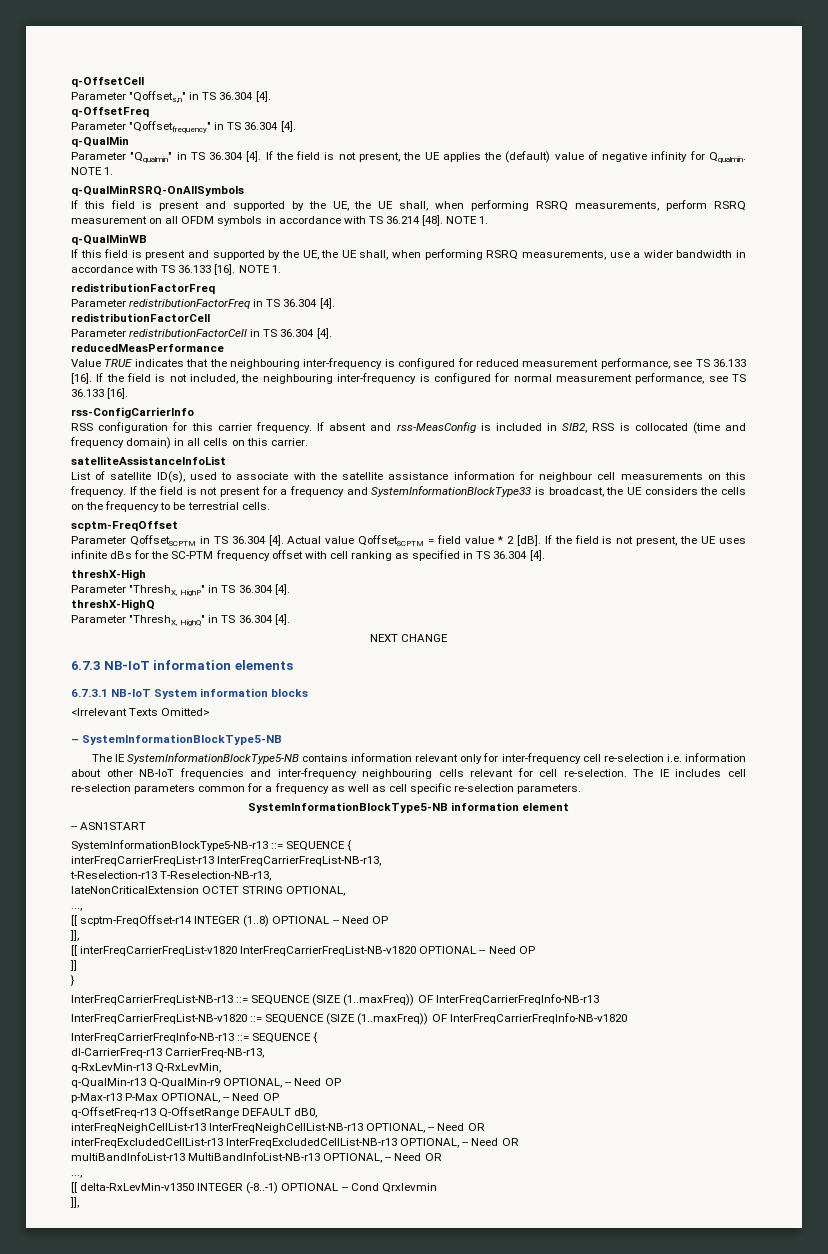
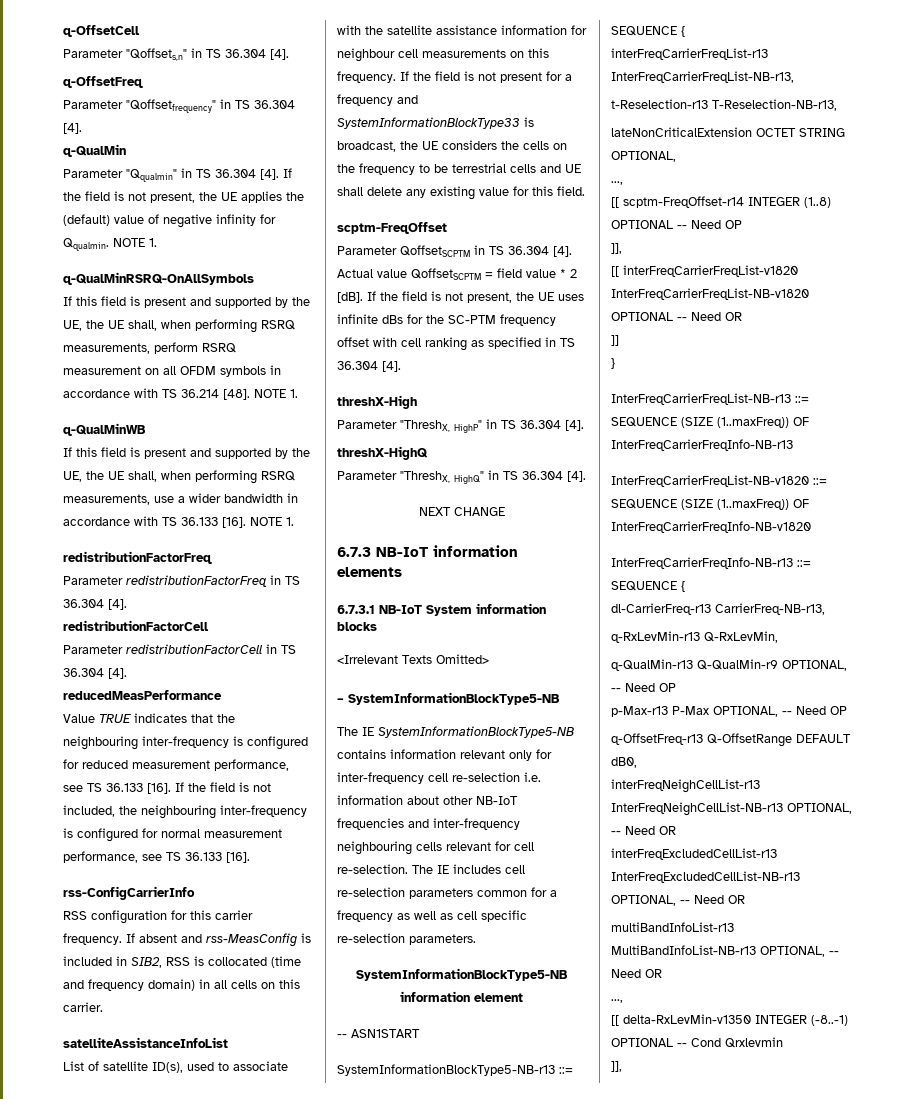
- If the field is not present for a frequency and SystemInformationBlockType33 is broadcast, the UE considers the cells on the frequency to be terrestrial cells.
+ If the field is not present for a frequency and SystemInformationBlockType33 is broadcast, the UE considers the cells on the frequency to be terrestrial cells and UE shall delete any existing value for this field.
- [[ interFreqCarrierFreqList-v1820 InterFreqCarrierFreqList-NB-v1820 OPTIONAL -- Need OP
+ [[ interFreqCarrierFreqList-v1820 InterFreqCarrierFreqList-NB-v1820 OPTIONAL -- Need OR

